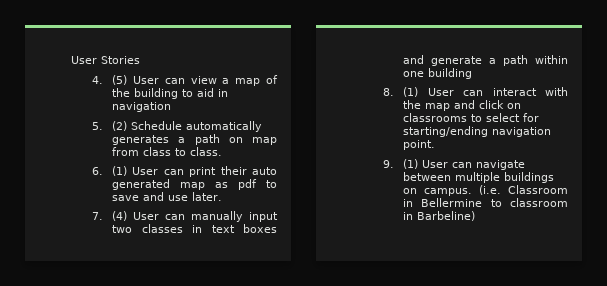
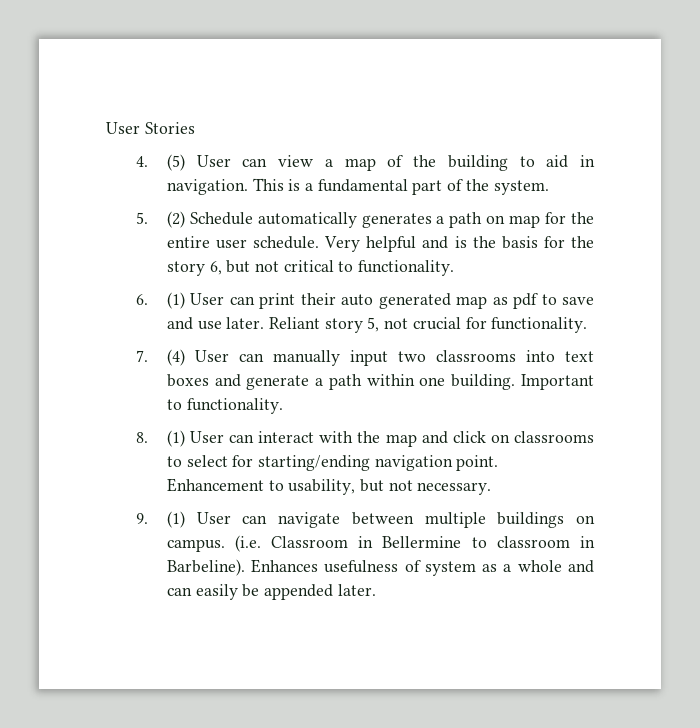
- 4. (5) User can view a map of the building to aid in navigation
+ 4. (5) User can view a map of the building to aid in navigation. This is a fundamental part of the system.
- 5. (2) Schedule automatically generates a path on map from class to class.
+ 5. (2) Schedule automatically generates a path on map for the entire user schedule. Very helpful and is the basis for the story 6, but not critical to functionality.
+ Reliant story 5, not crucial for functionality.
- 7. (4) User can manually input two classes in text boxes and generate a path within one building
+ 7. (4) User can manually input two classrooms into text boxes and generate a path within one building. Important to functionality.
+ Enhancement to usability, but not necessary.
- (i.e. Classroom in Bellermine to classroom in Barbeline)
+ (i.e. Classroom in Bellermine to classroom in Barbeline). Enhances usefulness of system as a whole and can easily be appended later.

